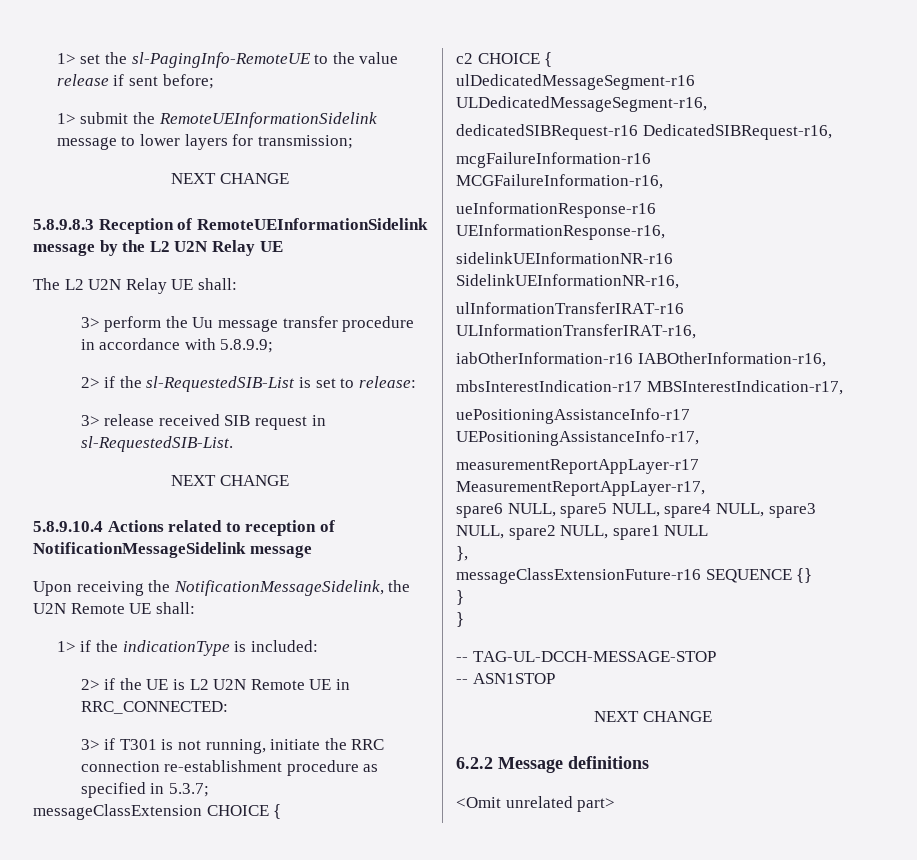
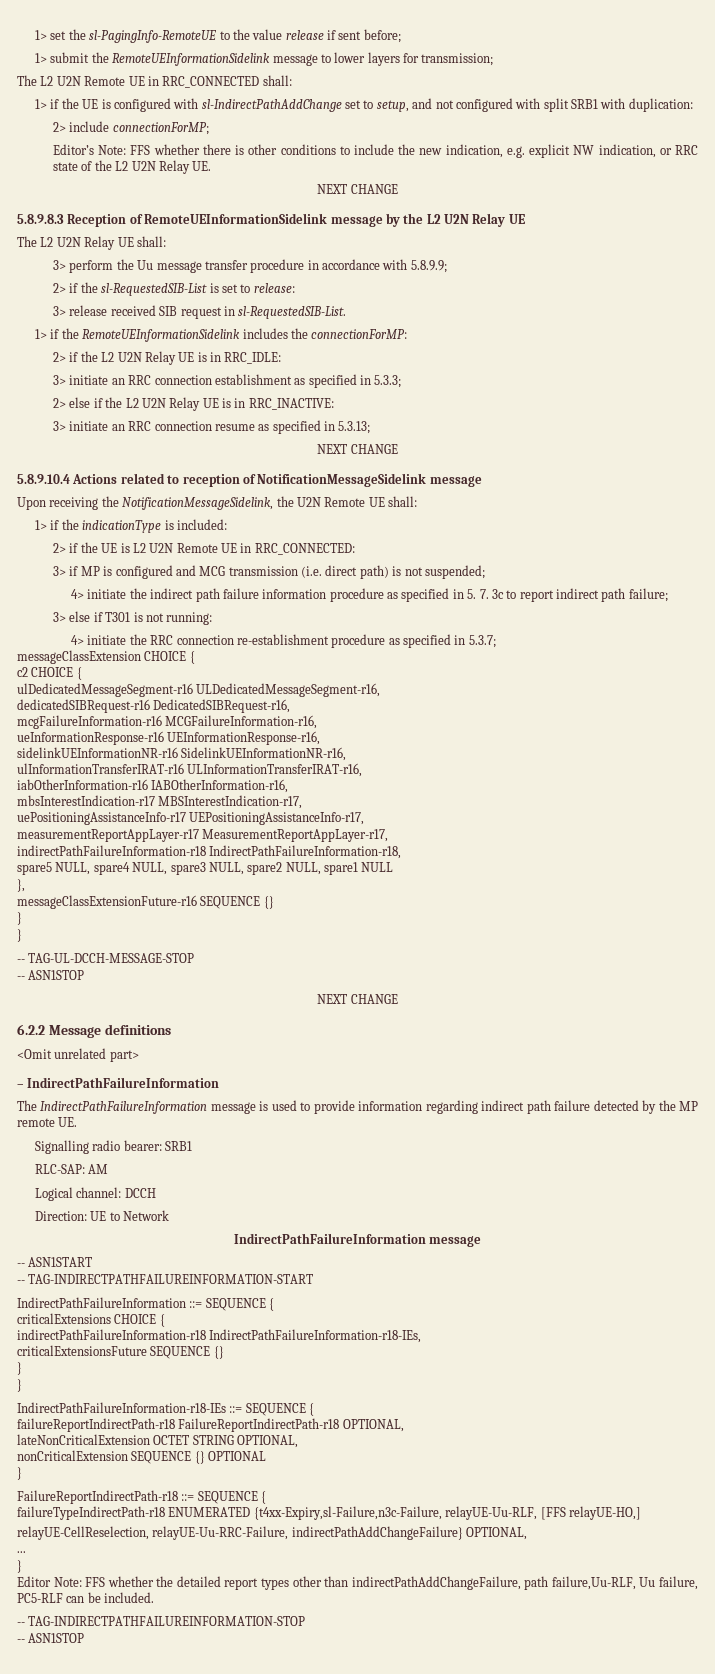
+ The L2 U2N Remote UE in RRC_CONNECTED shall:
+ 1> if the UE is configured with sl-IndirectPathAddChange set to setup, and not configured with split SRB1 with duplication:
+ 2> include connectionForMP;
+ Editor’s Note: FFS whether there is other conditions to include the new indication, e.g. explicit NW indication, or RRC state of the L2 U2N Relay UE.
+ 1> if the RemoteUEInformationSidelink includes the connectionForMP:
+ 2> if the L2 U2N Relay UE is in RRC_IDLE:
+ 3> initiate an RRC connection establishment as specified in 5.3.3;
+ 2> else if the L2 U2N Relay UE is in RRC_INACTIVE:
+ 3> initiate an RRC connection resume as specified in 5.3.13;
- 3> if T301 is not running, initiate the RRC connection re-establishment procedure as specified in 5.3.7;
+ 3> if MP is configured and MCG transmission (i.e. direct path) is not suspended;
+ 4> initiate the indirect path failure information procedure as specified in 5. 7. 3c to report indirect path failure;
+ 3> else if T301 is not running:
+ 4> initiate the RRC connection re-establishment procedure as specified in 5.3.7;
- spare6 NULL, spare5 NULL, spare4 NULL, spare3 NULL, spare2 NULL, spare1 NULL
+ indirectPathFailureInformation-r18 IndirectPathFailureInformation-r18,
+ spare5 NULL, spare4 NULL, spare3 NULL, spare2 NULL, spare1 NULL
+ – IndirectPathFailureInformation
+ The IndirectPathFailureInformation message is used to provide information regarding indirect path failure detected by the MP remote UE.
+ Signalling radio bearer: SRB1
+ RLC-SAP: AM
+ Logical channel: DCCH
+ Direction: UE to Network
+ IndirectPathFailureInformation message
+ -- ASN1START
+ -- TAG-INDIRECTPATHFAILUREINFORMATION-START
+ IndirectPathFailureInformation ::= SEQUENCE {
+ criticalExtensions CHOICE {
+ indirectPathFailureInformation-r18 IndirectPathFailureInformation-r18-IEs,
+ criticalExtensionsFuture SEQUENCE {}
+ }
+ }
+ IndirectPathFailureInformation-r18-IEs ::= SEQUENCE {
+ failureReportIndirectPath-r18 FailureReportIndirectPath-r18 OPTIONAL,
+ lateNonCriticalExtension OCTET STRING OPTIONAL,
+ nonCriticalExtension SEQUENCE {} OPTIONAL
+ }
+ FailureReportIndirectPath-r18 ::= SEQUENCE {
+ failureTypeIndirectPath-r18 ENUMERATED {t4xx-Expiry,sl-Failure,n3c-Failure, relayUE-Uu-RLF, [FFS relayUE-HO,]
+ relayUE-CellReselection, relayUE-Uu-RRC-Failure, indirectPathAddChangeFailure} OPTIONAL,
+ ...
+ }
+ Editor Note: FFS whether the detailed report types other than indirectPathAddChangeFailure, path failure,Uu-RLF, Uu failure, PC5-RLF can be included.
+ -- TAG-INDIRECTPATHFAILUREINFORMATION-STOP
+ -- ASN1STOP

